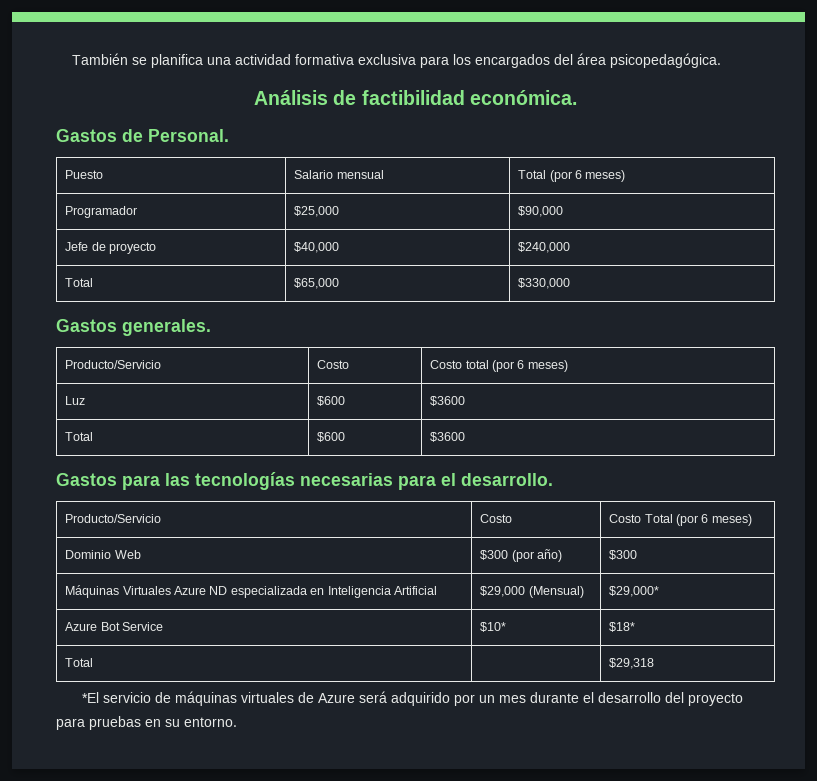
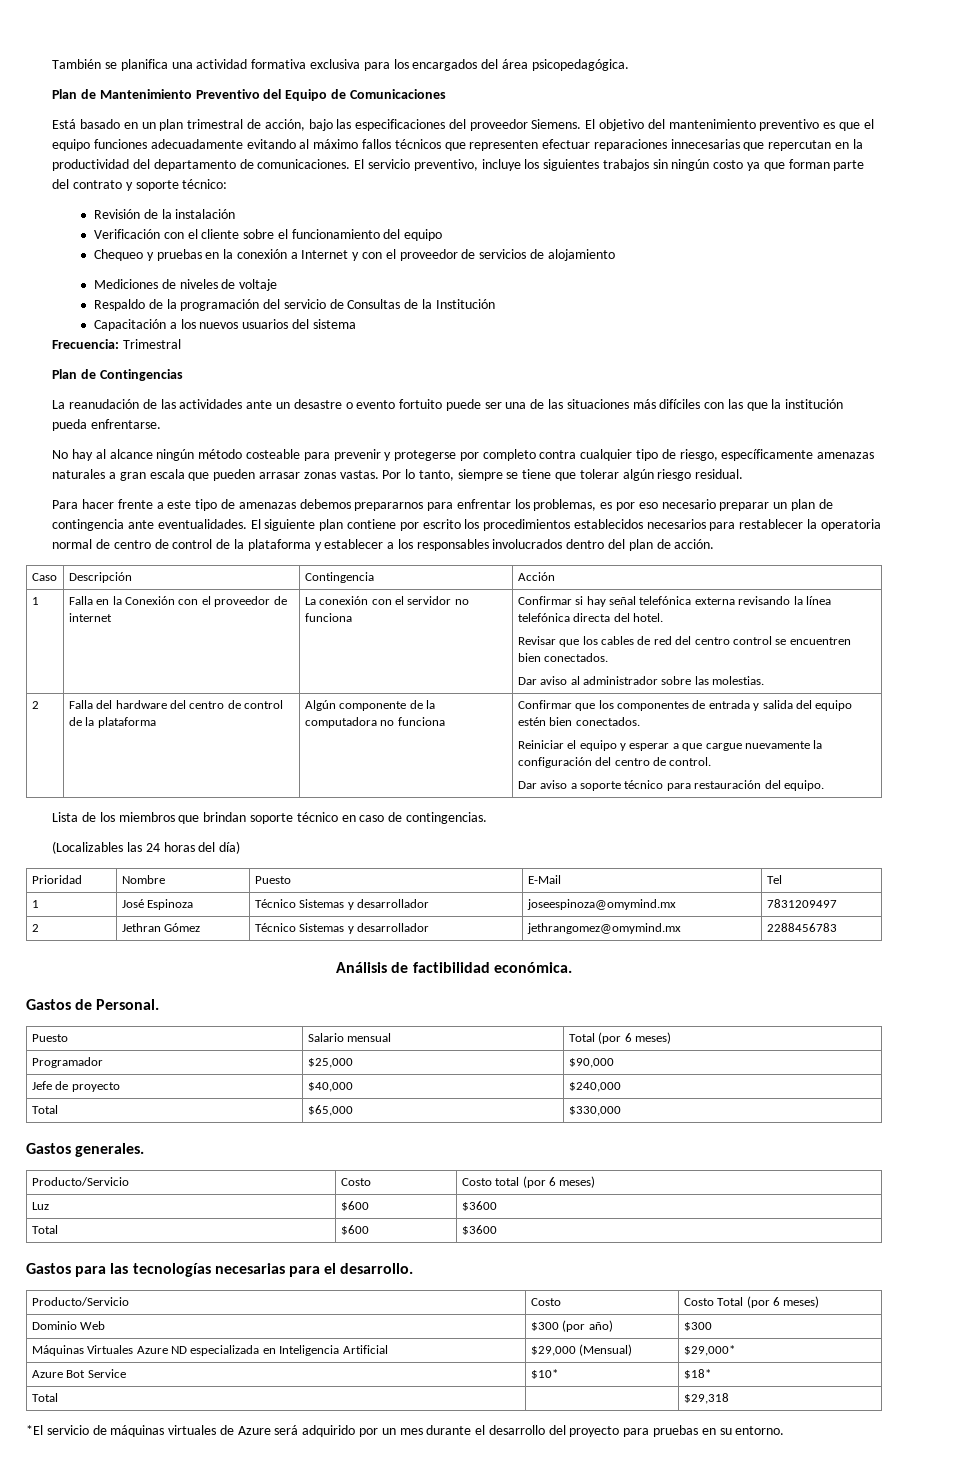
+ Plan de Mantenimiento Preventivo del Equipo de Comunicaciones
+ Está basado en un plan trimestral de acción, bajo las especificaciones del proveedor Siemens. El objetivo del mantenimiento preventivo es que el equipo funciones adecuadamente evitando al máximo fallos técnicos que representen efectuar reparaciones innecesarias que repercutan en la productividad del departamento de comunicaciones. El servicio preventivo, incluye los siguientes trabajos sin ningún costo ya que forman parte del contrato y soporte técnico:
+ Revisión de la instalación
+ Verificación con el cliente sobre el funcionamiento del equipo
+ Chequeo y pruebas en la conexión a Internet y con el proveedor de servicios de alojamiento
+ Mediciones de niveles de voltaje
+ Respaldo de la programación del servicio de Consultas de la Institución
+ Capacitación a los nuevos usuarios del sistema
+ Frecuencia: Trimestral
+ Plan de Contingencias
+ La reanudación de las actividades ante un desastre o evento fortuito puede ser una de las situaciones más difíciles con las que la institución pueda enfrentarse.
+ No hay al alcance ningún método costeable para prevenir y protegerse por completo contra cualquier tipo de riesgo, específicamente amenazas naturales a gran escala que pueden arrasar zonas vastas. Por lo tanto, siempre se tiene que tolerar algún riesgo residual.
+ Para hacer frente a este tipo de amenazas debemos prepararnos para enfrentar los problemas, es por eso necesario preparar un plan de contingencia ante eventualidades. El siguiente plan contiene por escrito los procedimientos establecidos necesarios para restablecer la operatoria normal de centro de control de la plataforma y establecer a los responsables involucrados dentro del plan de acción.
+ Caso | Descripción | Contingencia | Acción
+ 1 | Falla en la Conexión con el proveedor de internet | La conexión con el servidor no funciona | Confirmar si hay señal telefónica externa revisando la línea telefónica directa del hotel.
+ Revisar que los cables de red del centro control se encuentren bien conectados.
+ Dar aviso al administrador sobre las molestias.
+ 2 | Falla del hardware del centro de control de la plataforma | Algún componente de la computadora no funciona | Confirmar que los componentes de entrada y salida del equipo estén bien conectados.
+ Reiniciar el equipo y esperar a que cargue nuevamente la configuración del centro de control.
+ Dar aviso a soporte técnico para restauración del equipo.
+ Lista de los miembros que brindan soporte técnico en caso de contingencias.
+ (Localizables las 24 horas del día)
+ Prioridad | Nombre | Puesto | E-Mail | Tel
+ 1 | José Espinoza | Técnico Sistemas y desarrollador | joseespinoza@omymind.mx | 7831209497
+ 2 | Jethran Gómez | Técnico Sistemas y desarrollador | jethrangomez@omymind.mx | 2288456783

